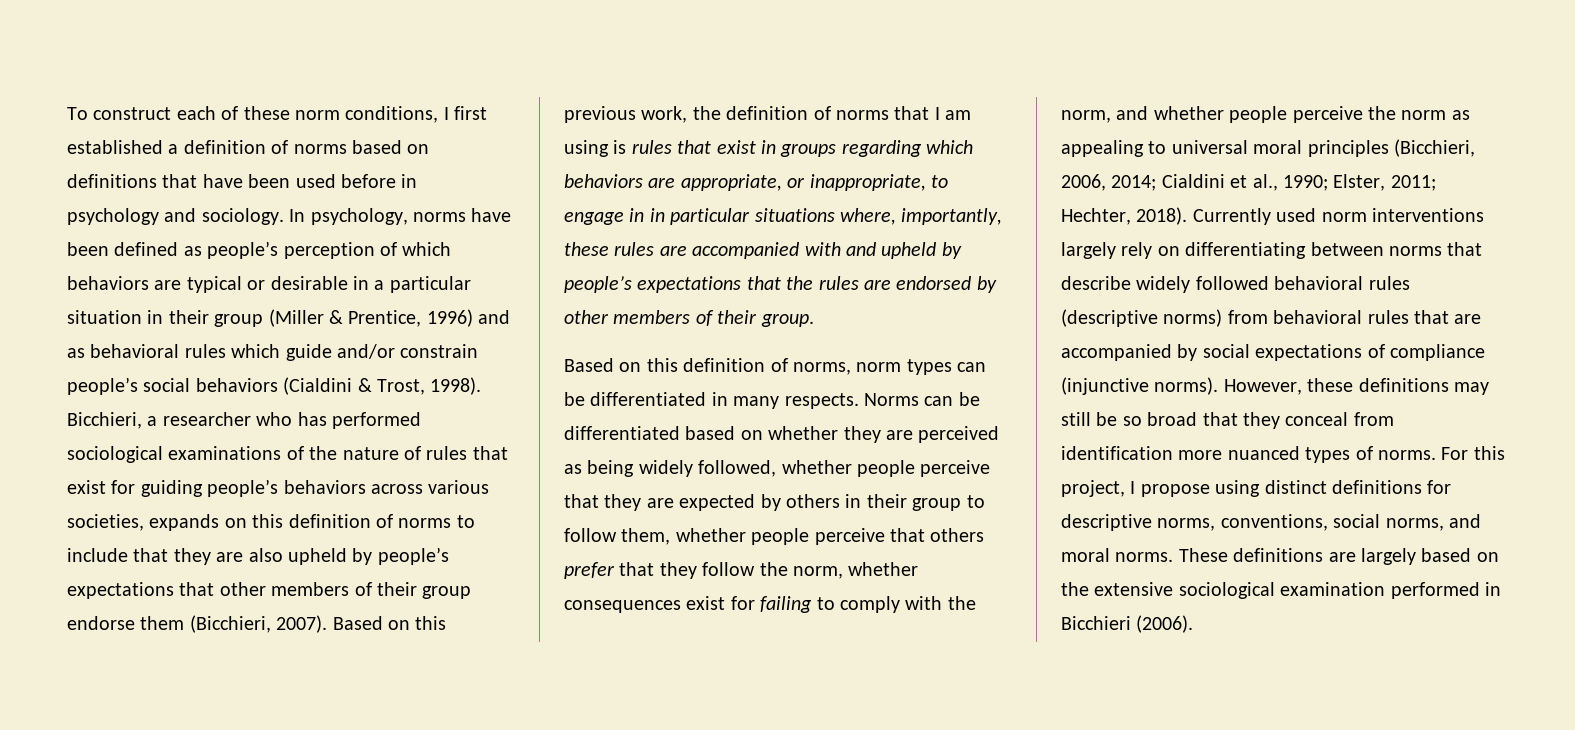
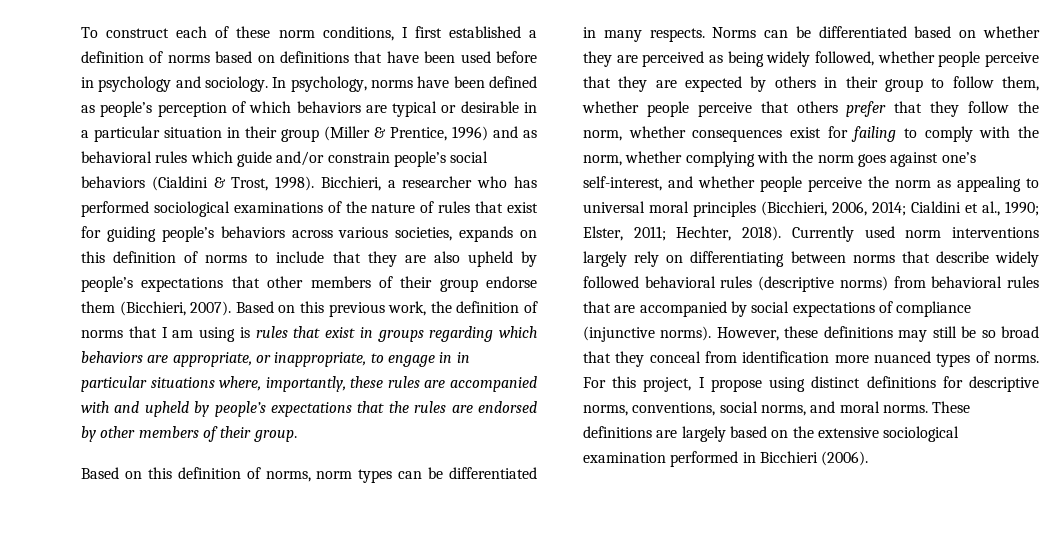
- Norms can be differentiated based on whether they are perceived as being widely followed, whether people perceive that they are expected by others in their group to follow them, whether people perceive that others prefer that they follow the norm, whether consequences exist for failing to comply with the norm, and whether people perceive the norm as appealing to universal moral principles (Bicchieri, 2006, 2014;
+ Norms can be differentiated based on whether they are perceived as being widely followed, whether people perceive that they are expected by others in their group to follow them, whether people perceive that others prefer that they follow the norm, whether consequences exist for failing to comply with the norm, whether complying with the norm goes against one’s self-interest, and whether people perceive the norm as appealing to universal moral principles (Bicchieri, 2006, 2014;

